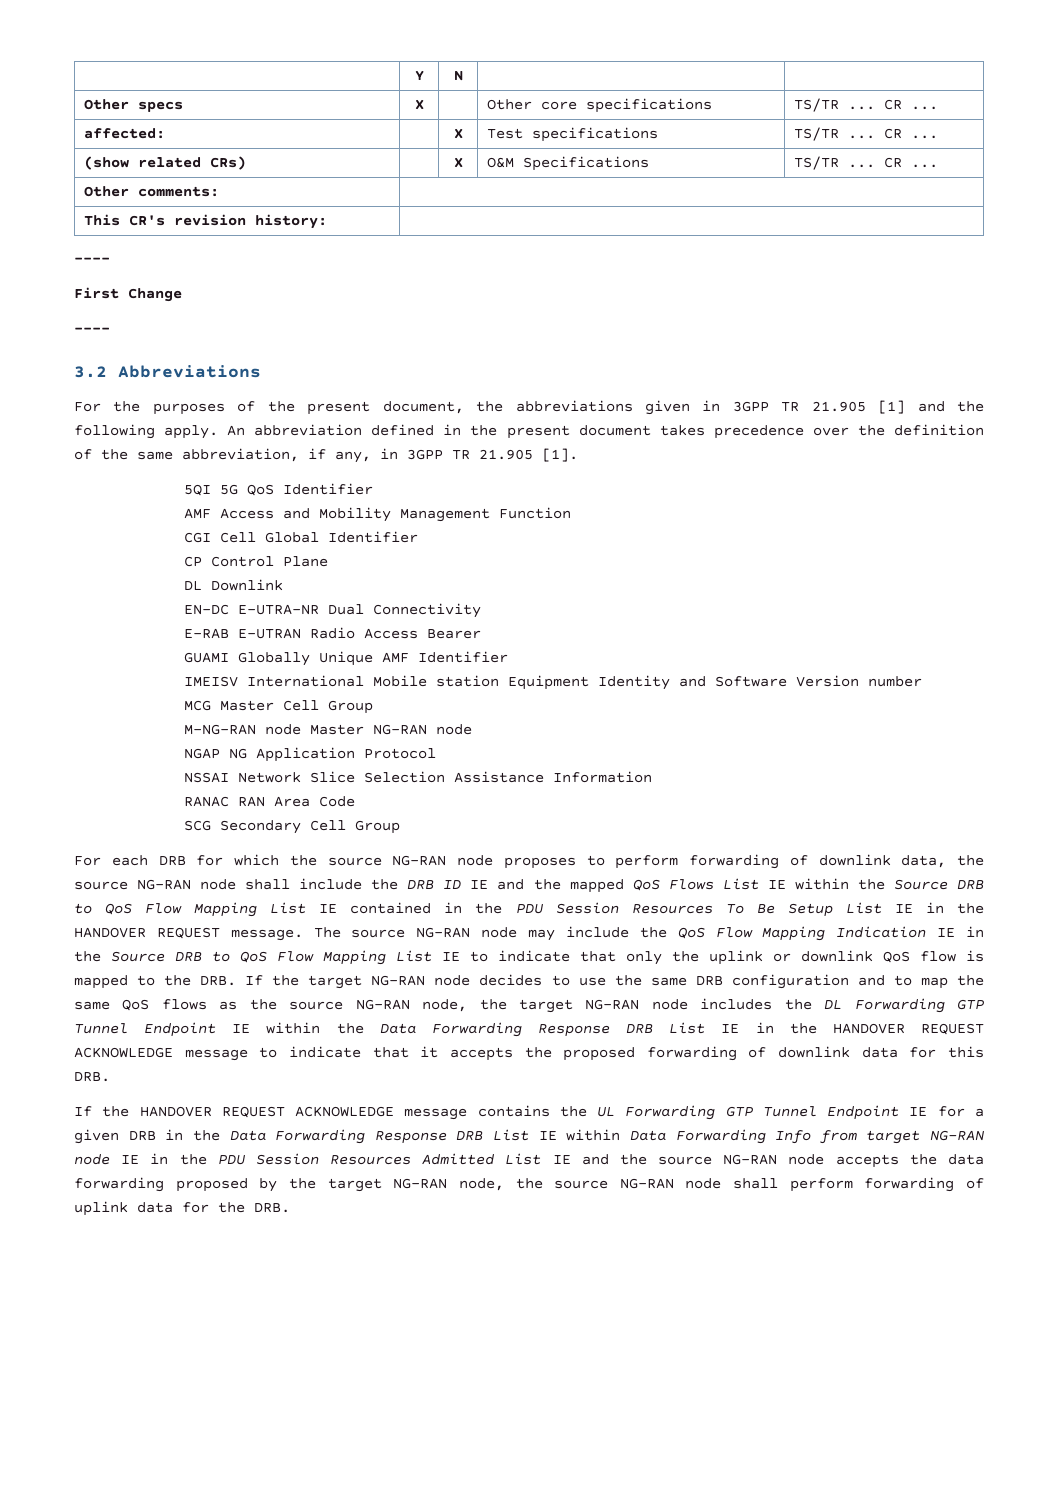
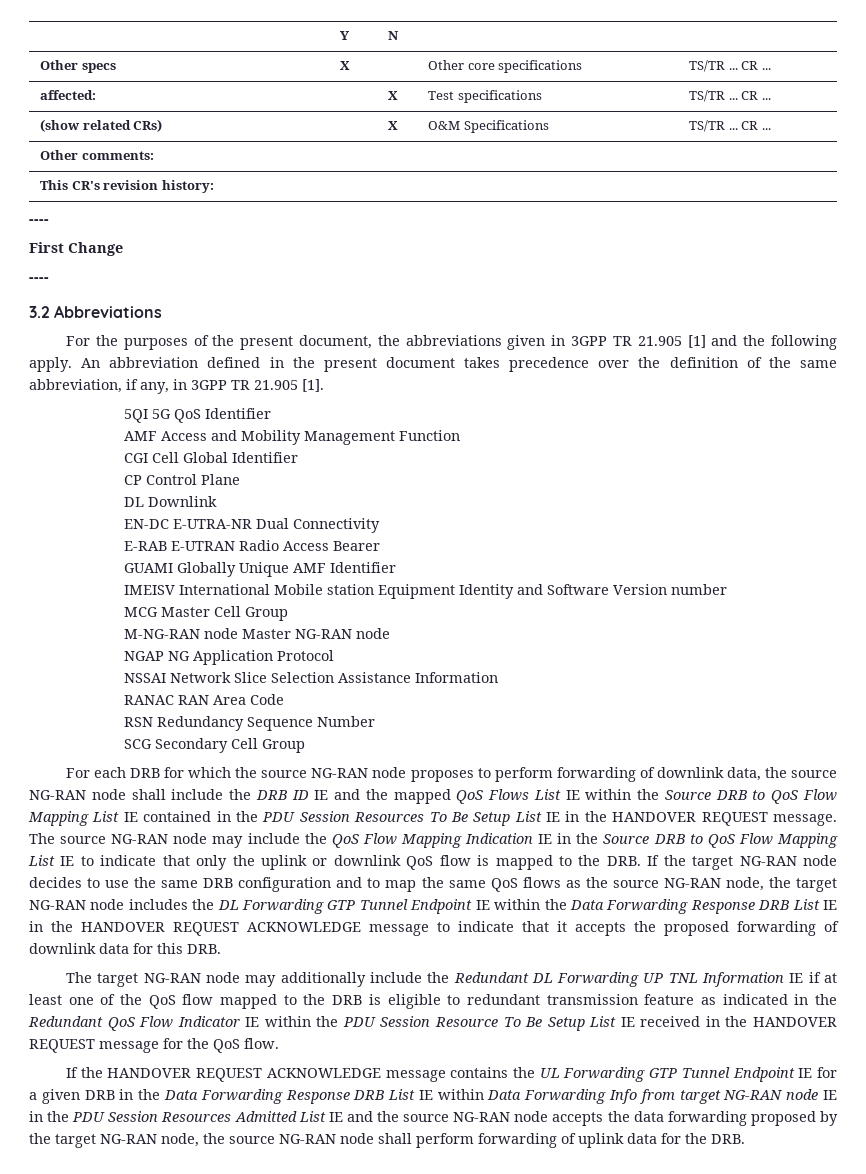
+ RSN Redundancy Sequence Number
+ The target NG-RAN node may additionally include the Redundant DL Forwarding UP TNL Information IE if at least one of the QoS flow mapped to the DRB is eligible to redundant transmission feature as indicated in the Redundant QoS Flow Indicator IE within the PDU Session Resource To Be Setup List IE received in the HANDOVER REQUEST message for the QoS flow.

